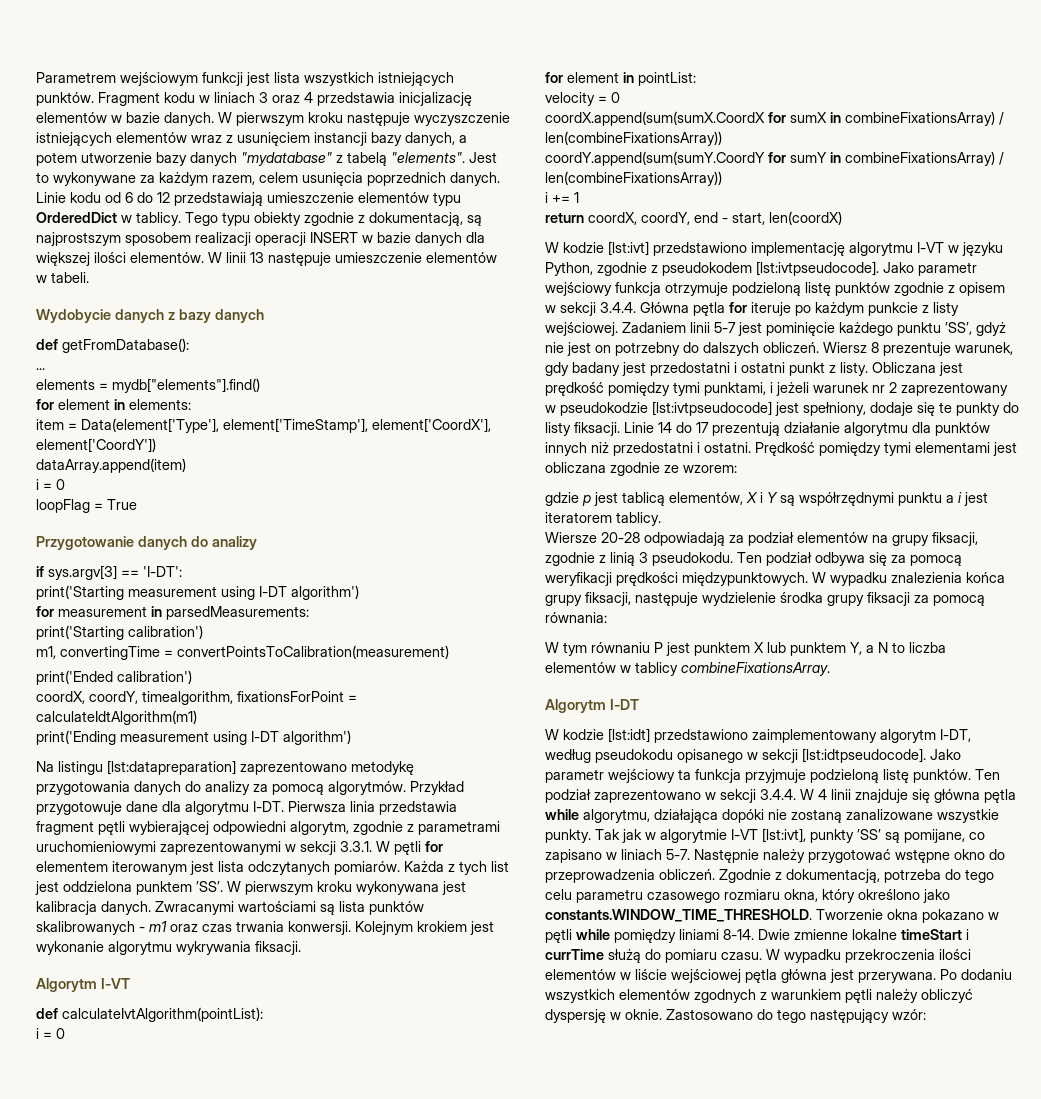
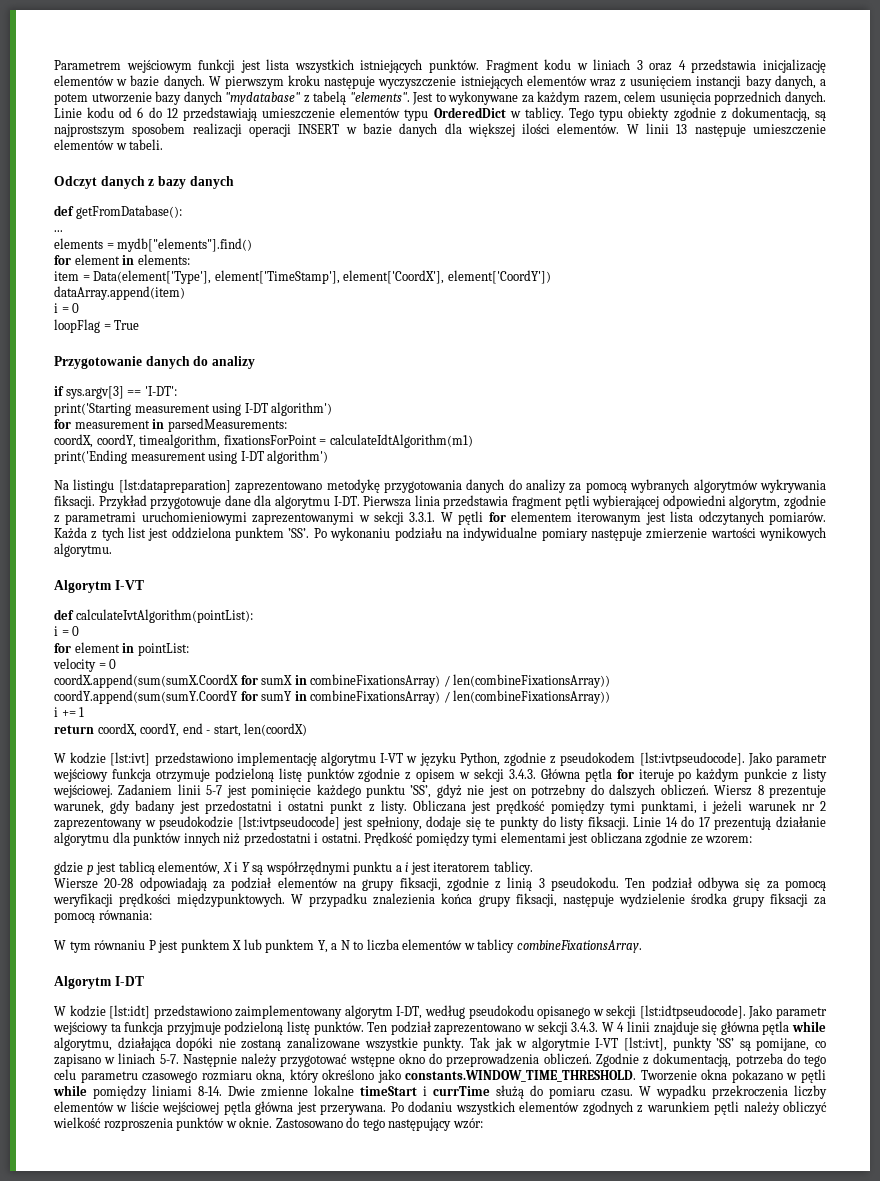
- Wydobycie danych z bazy danych
+ Odczyt danych z bazy danych
- print('Starting calibration')
- m1, convertingTime = convertPointsToCalibration(measurement)
- print('Ended calibration')
- Na listingu [lst:datapreparation] zaprezentowano metodykę przygotowania danych do analizy za pomocą algorytmów.
+ Na listingu [lst:datapreparation] zaprezentowano metodykę przygotowania danych do analizy za pomocą wybranych algorytmów wykrywania fiksacji.
- W pierwszym kroku wykonywana jest kalibracja danych. Zwracanymi wartościami są lista punktów skalibrowanych - m1 oraz czas trwania konwersji. Kolejnym krokiem jest wykonanie algorytmu wykrywania fiksacji.
+ Po wykonaniu podziału na indywidualne pomiary następuje zmierzenie wartości wynikowych algorytmu.
- Jako parametr wejściowy funkcja otrzymuje podzieloną listę punktów zgodnie z opisem w sekcji 3.4.4. Główna pętla for iteruje po każdym punkcie z listy wejściowej.
+ Jako parametr wejściowy funkcja otrzymuje podzieloną listę punktów zgodnie z opisem w sekcji 3.4.3. Główna pętla for iteruje po każdym punkcie z listy wejściowej.
- W wypadku znalezienia końca grupy fiksacji, następuje wydzielenie środka grupy fiksacji za pomocą równania:
+ W przypadku znalezienia końca grupy fiksacji, następuje wydzielenie środka grupy fiksacji za pomocą równania:
- Ten podział zaprezentowano w sekcji 3.4.4. W 4 linii znajduje się główna pętla while algorytmu, działająca dopóki nie zostaną zanalizowane wszystkie punkty.
+ Ten podział zaprezentowano w sekcji 3.4.3. W 4 linii znajduje się główna pętla while algorytmu, działająca dopóki nie zostaną zanalizowane wszystkie punkty.
- W wypadku przekroczenia ilości elementów w liście wejściowej pętla główna jest przerywana.
+ W wypadku przekroczenia liczby elementów w liście wejściowej pętla główna jest przerywana.
- Po dodaniu wszystkich elementów zgodnych z warunkiem pętli należy obliczyć dyspersję w oknie.
+ Po dodaniu wszystkich elementów zgodnych z warunkiem pętli należy obliczyć wielkość rozproszenia punktów w oknie.

